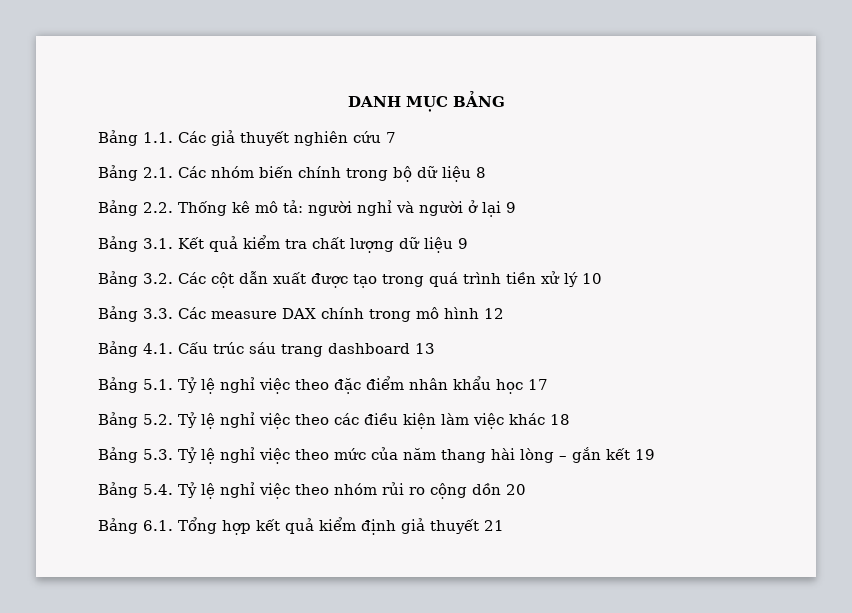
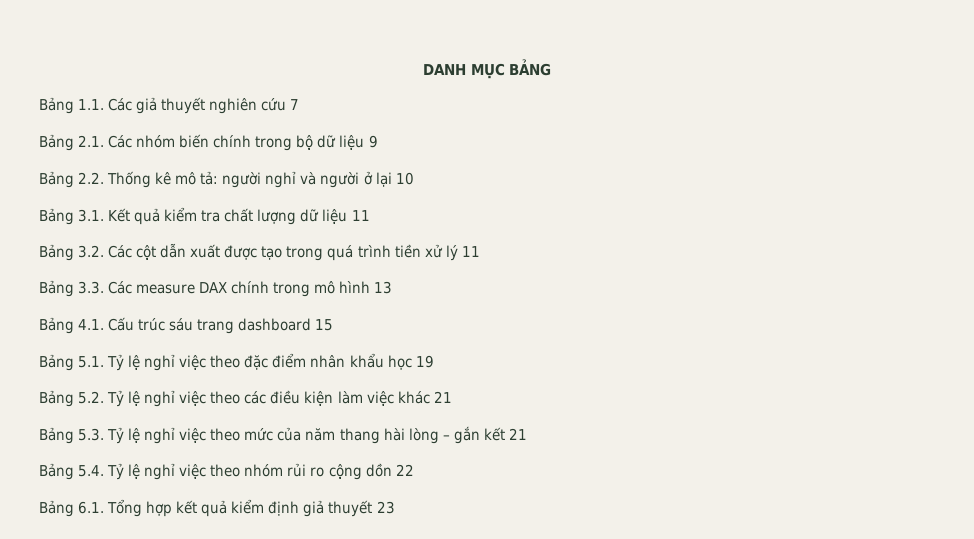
- Bảng 2.1. Các nhóm biến chính trong bộ dữ liệu 8
+ Bảng 2.1. Các nhóm biến chính trong bộ dữ liệu 9
- Bảng 2.2. Thống kê mô tả: người nghỉ và người ở lại 9
+ Bảng 2.2. Thống kê mô tả: người nghỉ và người ở lại 10
- Bảng 3.1. Kết quả kiểm tra chất lượng dữ liệu 9
+ Bảng 3.1. Kết quả kiểm tra chất lượng dữ liệu 11
- Bảng 3.2. Các cột dẫn xuất được tạo trong quá trình tiền xử lý 10
+ Bảng 3.2. Các cột dẫn xuất được tạo trong quá trình tiền xử lý 11
- Bảng 3.3. Các measure DAX chính trong mô hình 12
+ Bảng 3.3. Các measure DAX chính trong mô hình 13
- Bảng 4.1. Cấu trúc sáu trang dashboard 13
+ Bảng 4.1. Cấu trúc sáu trang dashboard 15
- Bảng 5.1. Tỷ lệ nghỉ việc theo đặc điểm nhân khẩu học 17
+ Bảng 5.1. Tỷ lệ nghỉ việc theo đặc điểm nhân khẩu học 19
- Bảng 5.2. Tỷ lệ nghỉ việc theo các điều kiện làm việc khác 18
+ Bảng 5.2. Tỷ lệ nghỉ việc theo các điều kiện làm việc khác 21
- Bảng 5.3. Tỷ lệ nghỉ việc theo mức của năm thang hài lòng – gắn kết 19
+ Bảng 5.3. Tỷ lệ nghỉ việc theo mức của năm thang hài lòng – gắn kết 21
- Bảng 5.4. Tỷ lệ nghỉ việc theo nhóm rủi ro cộng dồn 20
+ Bảng 5.4. Tỷ lệ nghỉ việc theo nhóm rủi ro cộng dồn 22
- Bảng 6.1. Tổng hợp kết quả kiểm định giả thuyết 21
+ Bảng 6.1. Tổng hợp kết quả kiểm định giả thuyết 23

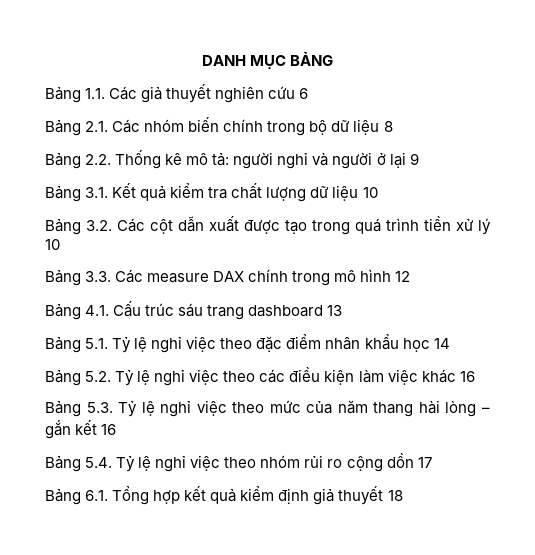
- Bảng 1.1. Các giả thuyết nghiên cứu 7
+ Bảng 1.1. Các giả thuyết nghiên cứu 6
- Bảng 2.1. Các nhóm biến chính trong bộ dữ liệu 9
+ Bảng 2.1. Các nhóm biến chính trong bộ dữ liệu 8
- Bảng 2.2. Thống kê mô tả: người nghỉ và người ở lại 10
+ Bảng 2.2. Thống kê mô tả: người nghỉ và người ở lại 9
- Bảng 3.1. Kết quả kiểm tra chất lượng dữ liệu 11
+ Bảng 3.1. Kết quả kiểm tra chất lượng dữ liệu 10
- Bảng 3.2. Các cột dẫn xuất được tạo trong quá trình tiền xử lý 11
+ Bảng 3.2. Các cột dẫn xuất được tạo trong quá trình tiền xử lý 10
- Bảng 3.3. Các measure DAX chính trong mô hình 13
+ Bảng 3.3. Các measure DAX chính trong mô hình 12
- Bảng 4.1. Cấu trúc sáu trang dashboard 15
+ Bảng 4.1. Cấu trúc sáu trang dashboard 13
- Bảng 5.1. Tỷ lệ nghỉ việc theo đặc điểm nhân khẩu học 19
+ Bảng 5.1. Tỷ lệ nghỉ việc theo đặc điểm nhân khẩu học 14
- Bảng 5.2. Tỷ lệ nghỉ việc theo các điều kiện làm việc khác 21
+ Bảng 5.2. Tỷ lệ nghỉ việc theo các điều kiện làm việc khác 16
- Bảng 5.3. Tỷ lệ nghỉ việc theo mức của năm thang hài lòng – gắn kết 21
+ Bảng 5.3. Tỷ lệ nghỉ việc theo mức của năm thang hài lòng – gắn kết 16
- Bảng 5.4. Tỷ lệ nghỉ việc theo nhóm rủi ro cộng dồn 22
+ Bảng 5.4. Tỷ lệ nghỉ việc theo nhóm rủi ro cộng dồn 17
- Bảng 6.1. Tổng hợp kết quả kiểm định giả thuyết 23
+ Bảng 6.1. Tổng hợp kết quả kiểm định giả thuyết 18

